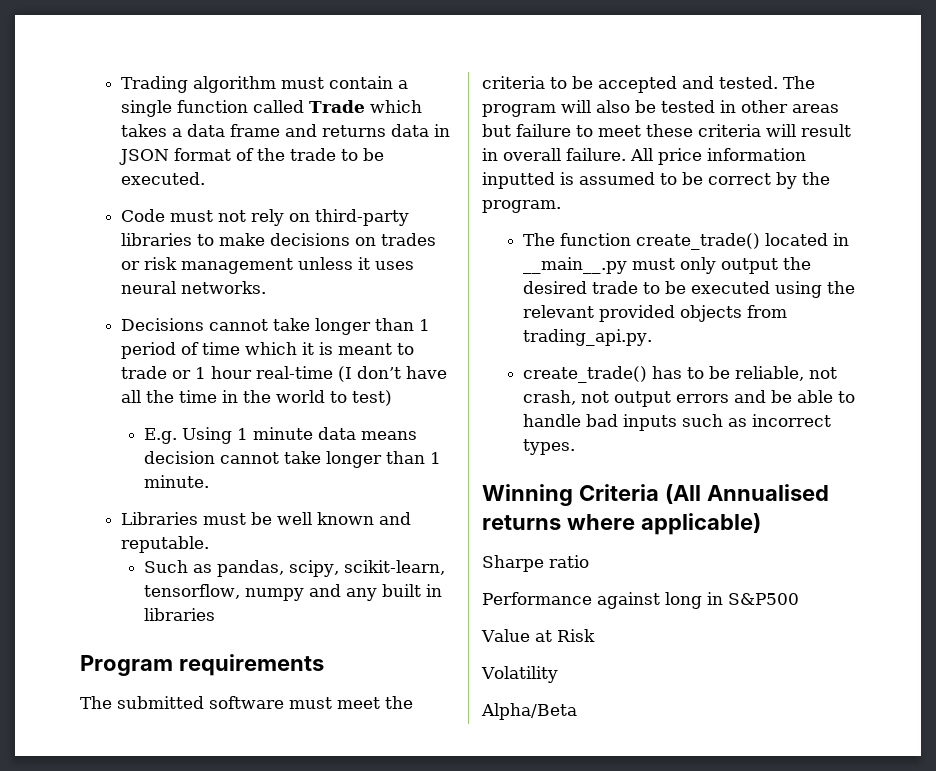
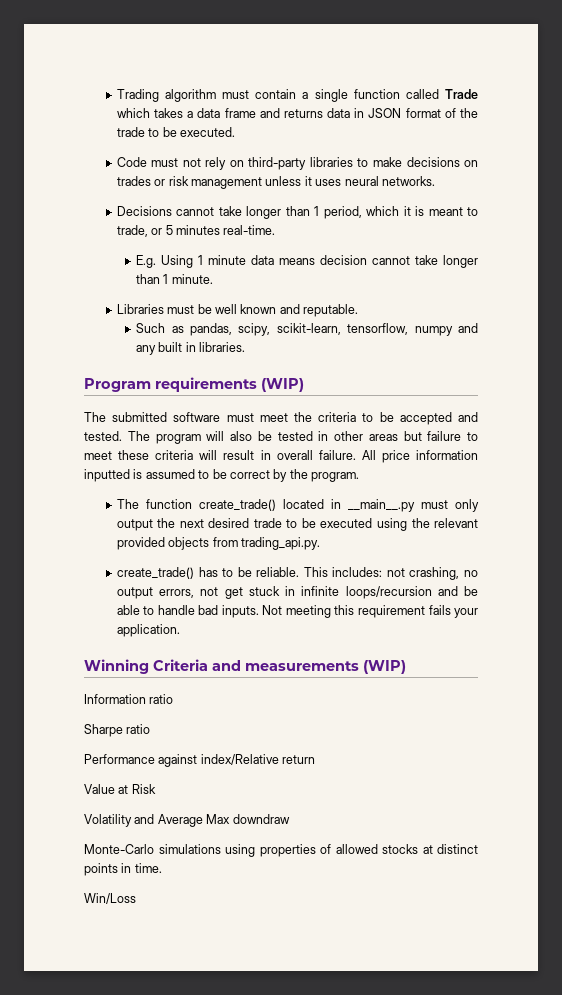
- Decisions cannot take longer than 1 period of time which it is meant to trade or 1 hour real-time (I don’t have all the time in the world to test)
+ Decisions cannot take longer than 1 period, which it is meant to trade, or 5 minutes real-time.
- Such as pandas, scipy, scikit-learn, tensorflow, numpy and any built in libraries
+ Such as pandas, scipy, scikit-learn, tensorflow, numpy and any built in libraries.
- Program requirements
+ Program requirements (WIP)
- The function create_trade() located in __main__.py must only output the desired trade to be executed using the relevant provided objects from trading_api.py.
+ The function create_trade() located in __main__.py must only output the next desired trade to be executed using the relevant provided objects from trading_api.py.
- create_trade() has to be reliable, not crash, not output errors and be able to handle bad inputs such as incorrect types.
- Winning Criteria (All Annualised returns where applicable)
+ create_trade() has to be reliable. This includes: not crashing, no output errors, not get stuck in infinite loops/recursion and be able to handle bad inputs. Not meeting this requirement fails your application.
+ Winning Criteria and measurements (WIP)
+ Information ratio
- Performance against long in S&P500
+ Performance against index/Relative return
- Volatility
- Alpha/Beta
+ Volatility and Average Max downdraw
+ Monte-Carlo simulations using properties of allowed stocks at distinct points in time.
+ Win/Loss

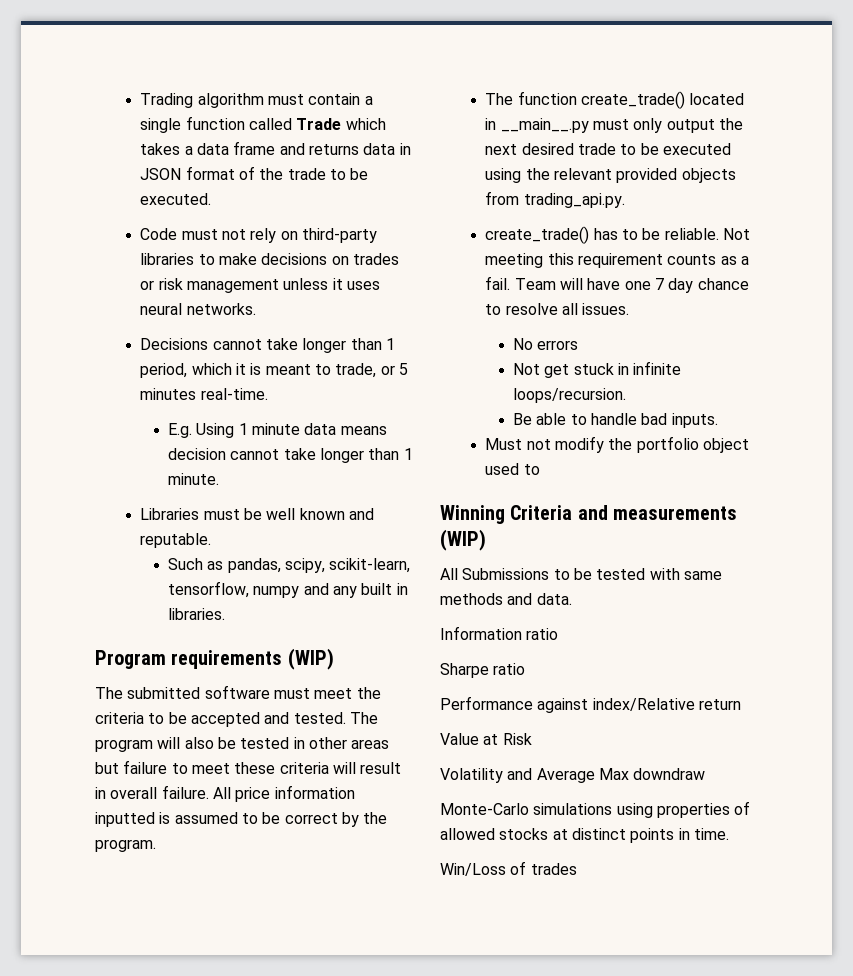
- This includes: not crashing, no output errors, not get stuck in infinite loops/recursion and be able to handle bad inputs. Not meeting this requirement fails your application.
+ Not meeting this requirement counts as a fail. Team will have one 7 day chance to resolve all issues.
+ No errors
+ Not get stuck in infinite loops/recursion.
+ Be able to handle bad inputs.
+ Must not modify the portfolio object used to
+ All Submissions to be tested with same methods and data.
- Win/Loss
+ Win/Loss of trades

